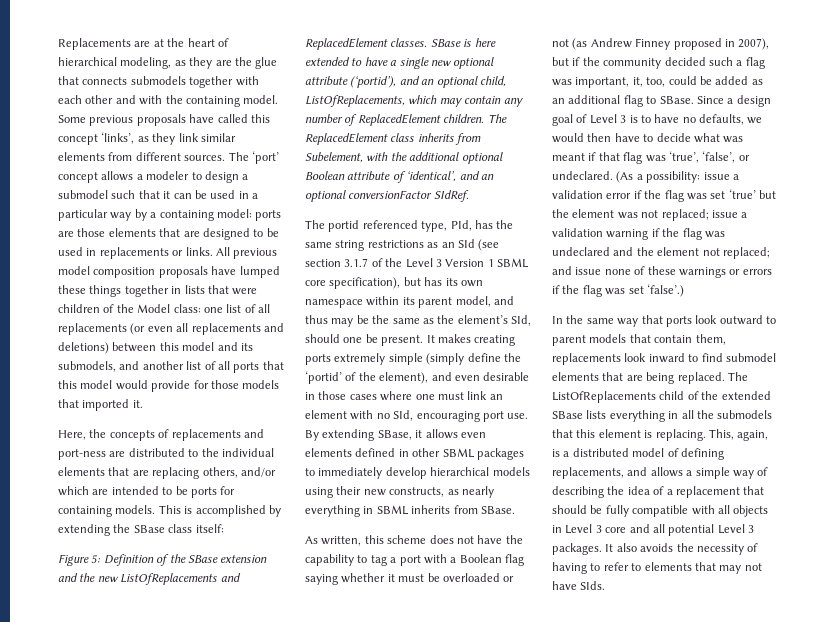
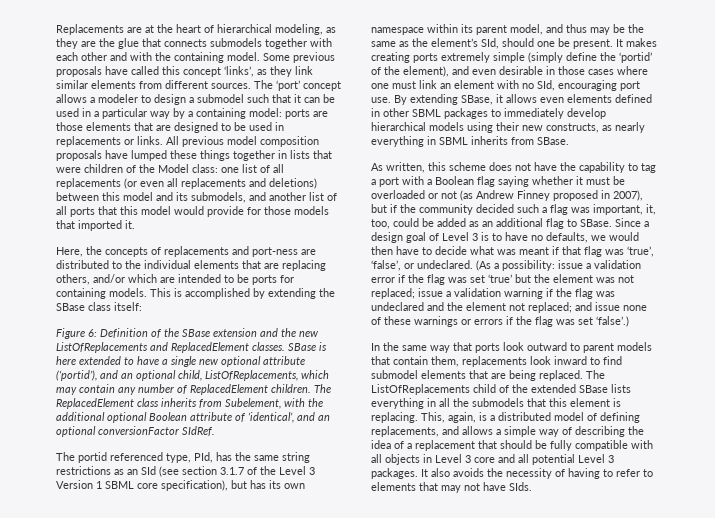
- Figure 5: Definition of the SBase extension and the new ListOfReplacements and ReplacedElement classes.
+ Figure 6: Definition of the SBase extension and the new ListOfReplacements and ReplacedElement classes.

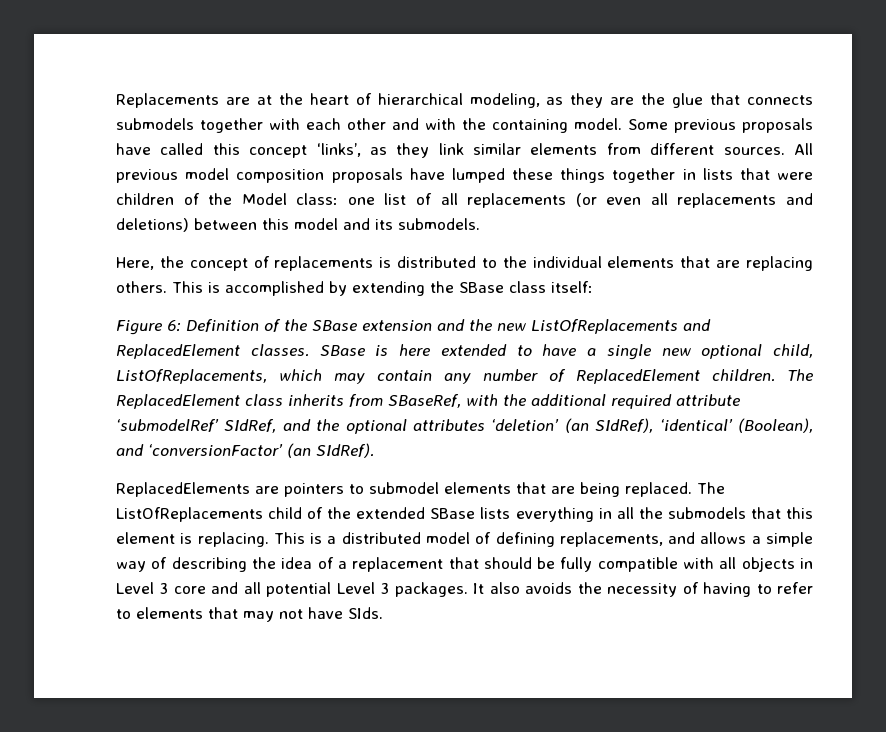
- The ‘port’ concept allows a modeler to design a submodel such that it can be used in a particular way by a containing model: ports are those elements that are designed to be used in replacements or links.
- All previous model composition proposals have lumped these things together in lists that were children of the Model class: one list of all replacements (or even all replacements and deletions) between this model and its submodels, and another list of all ports that this model would provide for those models that imported it.
+ All previous model composition proposals have lumped these things together in lists that were children of the Model class: one list of all replacements (or even all replacements and deletions) between this model and its submodels.
- Here, the concepts of replacements and port-ness are distributed to the individual elements that are replacing others, and/or which are intended to be ports for containing models.
+ Here, the concept of replacements is distributed to the individual elements that are replacing others.
- SBase is here extended to have a single new optional attribute (‘portid’), and an optional child, ListOfReplacements, which may contain any number of ReplacedElement children.
+ SBase is here extended to have a single new optional child, ListOfReplacements, which may contain any number of ReplacedElement children.
- The ReplacedElement class inherits from Subelement, with the additional optional Boolean attribute of ‘identical’, and an optional conversionFactor SIdRef.
- The portid referenced type, PId, has the same string restrictions as an SId (see section 3.1.7 of the Level 3 Version 1 SBML core specification), but has its own namespace within its parent model, and thus may be the same as the element’s SId, should one be present. It makes creating ports extremely simple (simply define the ‘portid’ of the element), and even desirable in those cases where one must link an element with no SId, encouraging port use. By extending SBase, it allows even elements defined in other SBML packages to immediately develop hierarchical models using their new constructs, as nearly everything in SBML inherits from SBase.
- As written, this scheme does not have the capability to tag a port with a Boolean flag saying whether it must be overloaded or not (as Andrew Finney proposed in 2007), but if the community decided such a flag was important, it, too, could be added as an additional flag to SBase. Since a design goal of Level 3 is to have no defaults, we would then have to decide what was meant if that flag was ‘true’, ‘false’, or undeclared. (As a possibility: issue a validation error if the flag was set ‘true’ but the element was not replaced; issue a validation warning if the flag was undeclared and the element not replaced; and issue none of these warnings or errors if the flag was set ‘false’.)
- In the same way that ports look outward to parent models that contain them, replacements look inward to find submodel elements that are being replaced.
+ The ReplacedElement class inherits from SBaseRef, with the additional required attribute ‘submodelRef’ SIdRef, and the optional attributes ‘deletion’ (an SIdRef), ‘identical’ (Boolean), and ‘conversionFactor’ (an SIdRef).
+ ReplacedElements are pointers to submodel elements that are being replaced.
- This, again, is a distributed model of defining replacements, and allows a simple way of describing the idea of a replacement that should be fully compatible with all objects in Level 3 core and all potential Level 3 packages.
+ This is a distributed model of defining replacements, and allows a simple way of describing the idea of a replacement that should be fully compatible with all objects in Level 3 core and all potential Level 3 packages.

